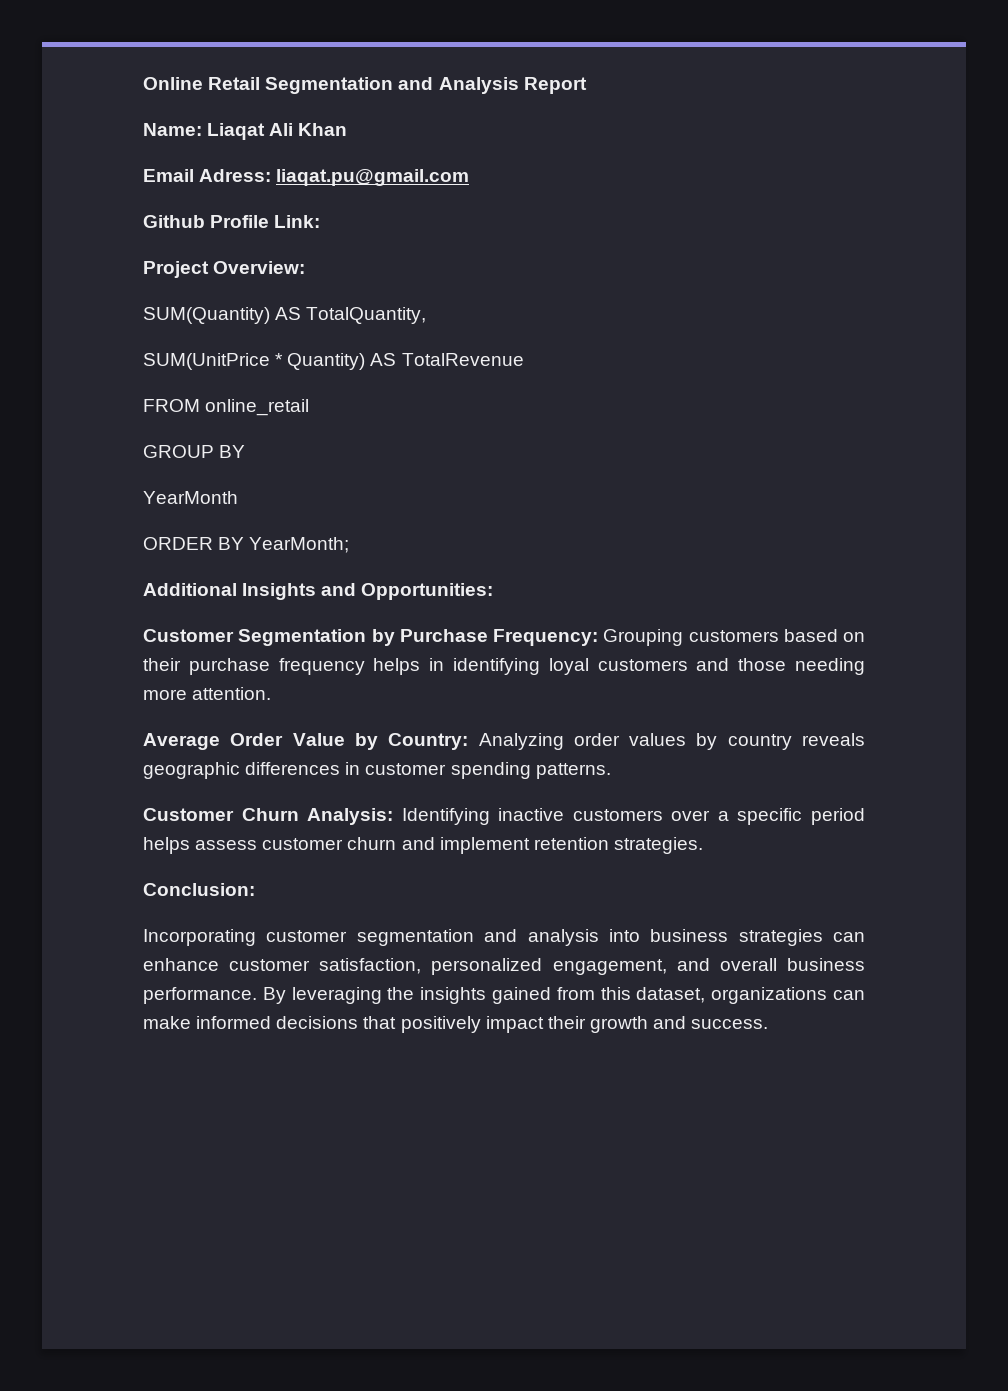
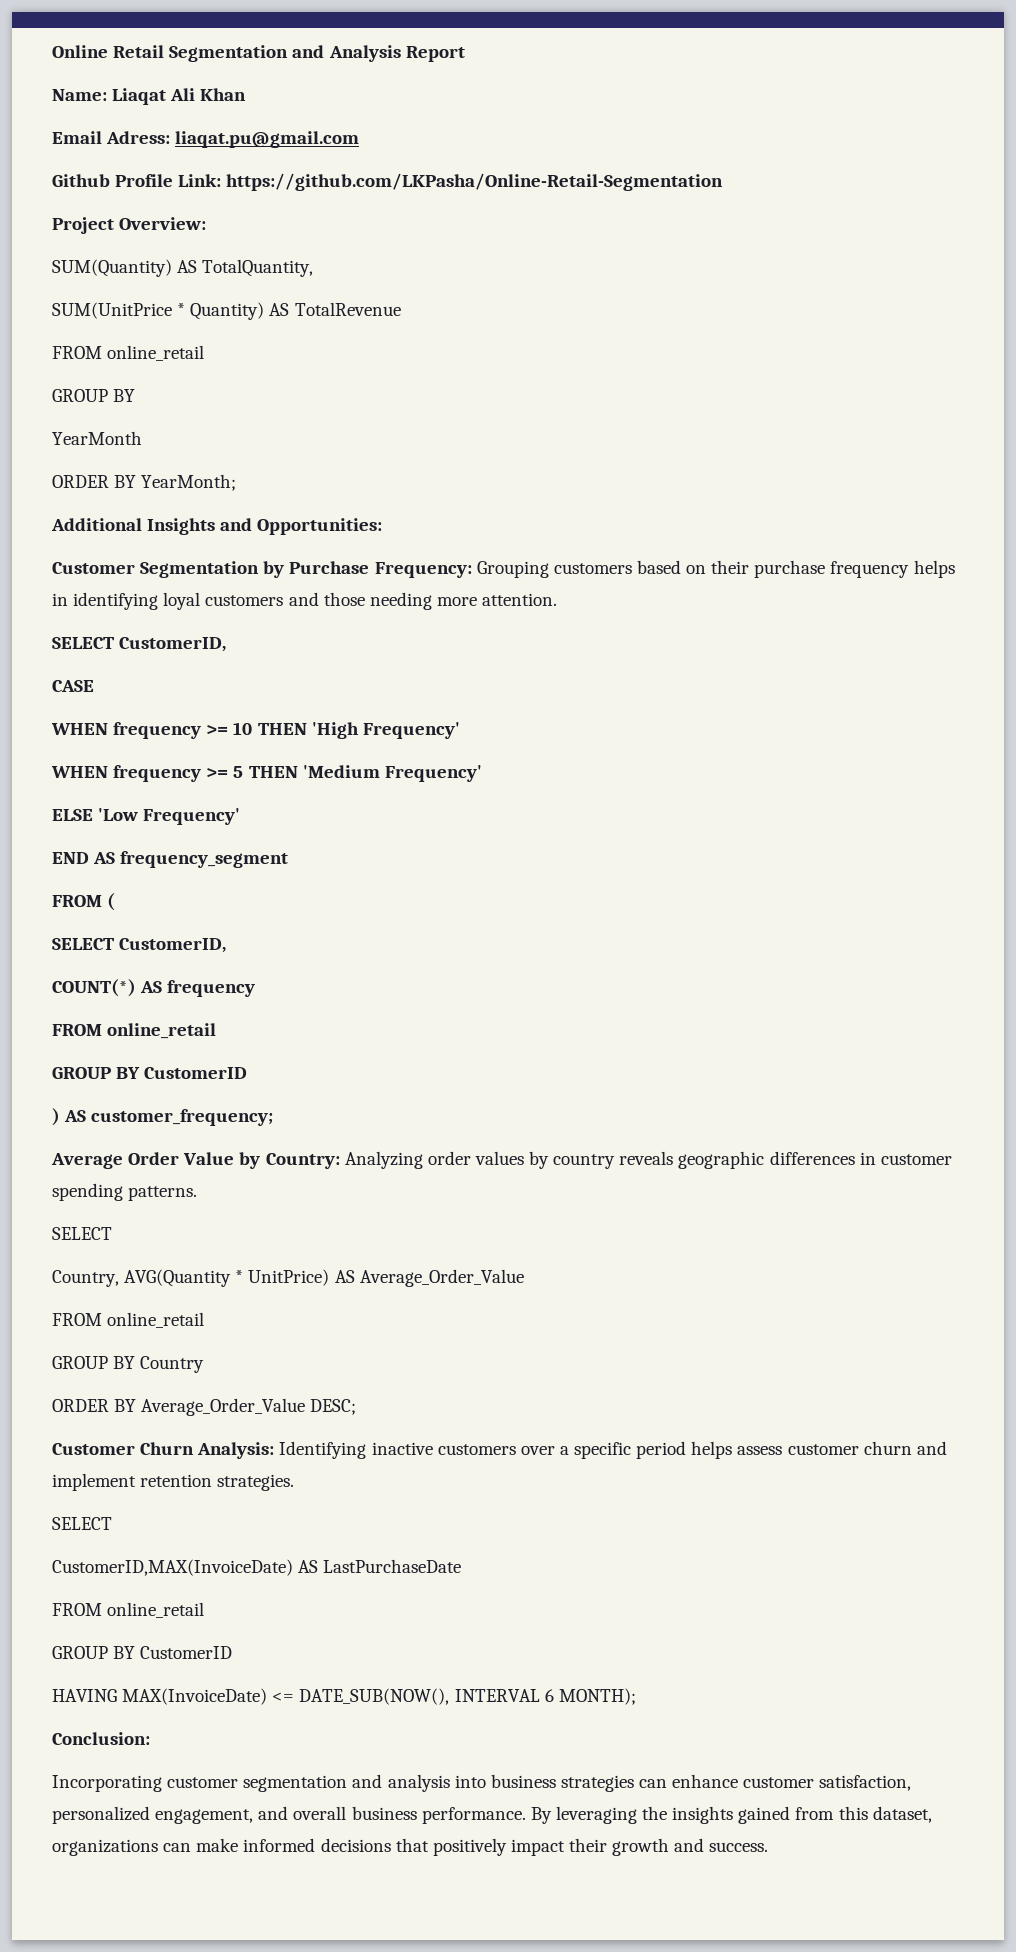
- Github Profile Link:
+ Github Profile Link: https://github.com/LKPasha/Online-Retail-Segmentation
  Customer Segmentation by Purchase Frequency: Grouping customers based on their purchase frequency helps in identifying loyal customers and those needing more attention.
+ SELECT CustomerID,
+ CASE
+ WHEN frequency >= 10 THEN 'High Frequency'
+ WHEN frequency >= 5 THEN 'Medium Frequency'
+ ELSE 'Low Frequency'
+ END AS frequency_segment
+ FROM (
+ SELECT CustomerID,
+ COUNT(*) AS frequency
+ FROM online_retail
+ GROUP BY CustomerID
+ ) AS customer_frequency;
  Average Order Value by Country: Analyzing order values by country reveals geographic differences in customer spending patterns.
+ SELECT
+ Country, AVG(Quantity * UnitPrice) AS Average_Order_Value
+ FROM online_retail
+ GROUP BY Country
+ ORDER BY Average_Order_Value DESC;
  Customer Churn Analysis: Identifying inactive customers over a specific period helps assess customer churn and implement retention strategies.
+ SELECT
+ CustomerID,MAX(InvoiceDate) AS LastPurchaseDate
+ FROM online_retail
+ GROUP BY CustomerID
+ HAVING MAX(InvoiceDate) <= DATE_SUB(NOW(), INTERVAL 6 MONTH);

